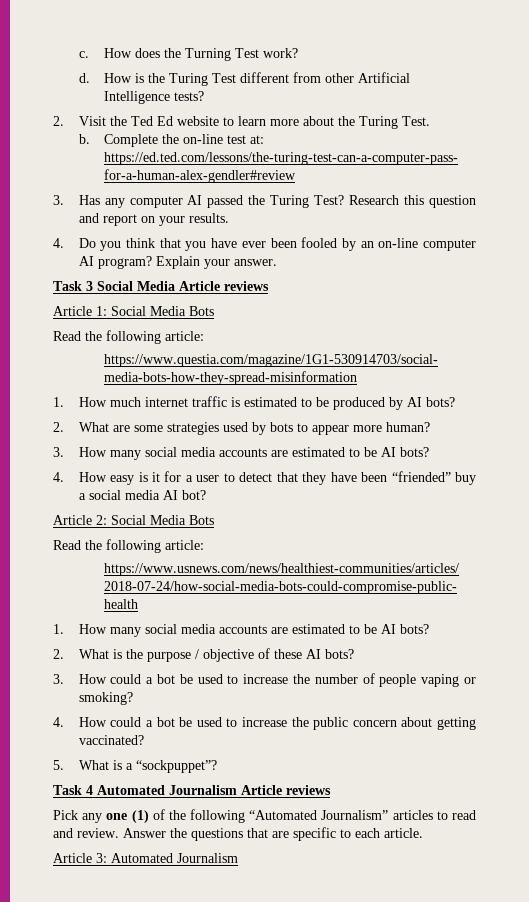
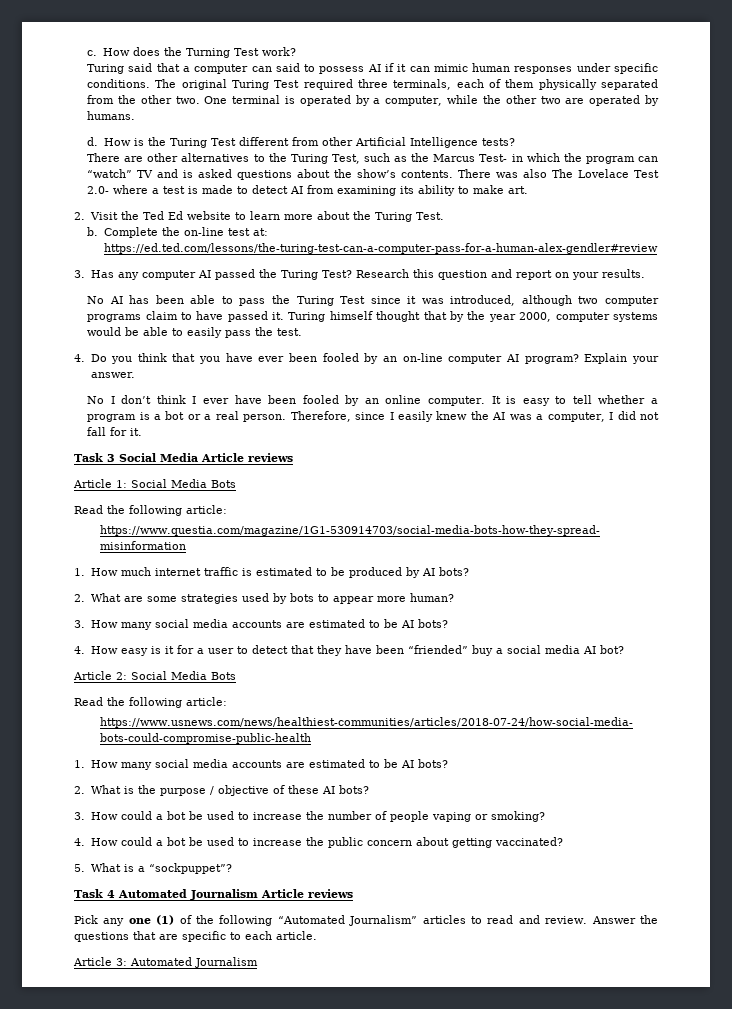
+ Turing said that a computer can said to possess AI if it can mimic human responses under specific conditions. The original Turing Test required three terminals, each of them physically separated from the other two. One terminal is operated by a computer, while the other two are operated by humans.
+ There are other alternatives to the Turing Test, such as the Marcus Test- in which the program can “watch” TV and is asked questions about the show’s contents. There was also The Lovelace Test 2.0- where a test is made to detect AI from examining its ability to make art.
+ No AI has been able to pass the Turing Test since it was introduced, although two computer programs claim to have passed it. Turing himself thought that by the year 2000, computer systems would be able to easily pass the test.
+ No I don’t think I ever have been fooled by an online computer. It is easy to tell whether a program is a bot or a real person. Therefore, since I easily knew the AI was a computer, I did not fall for it.

